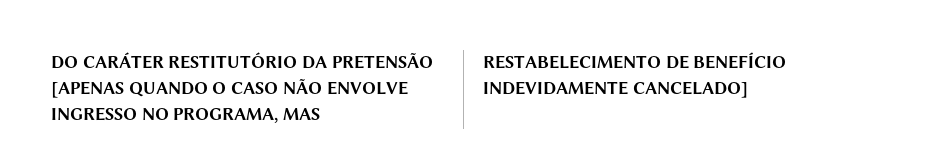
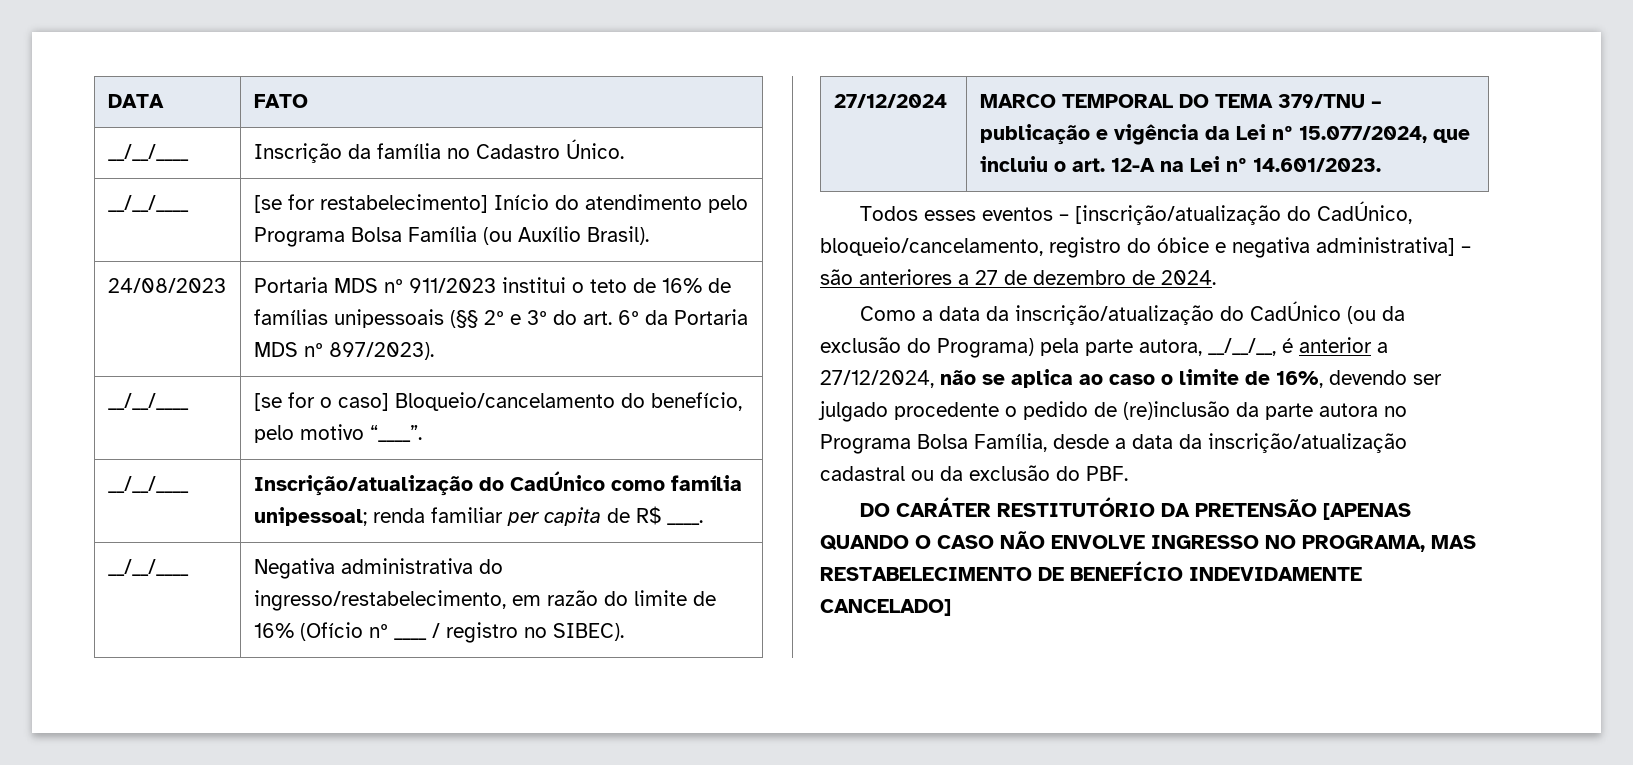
+ DATA | FATO
+ __/__/____ | Inscrição da família no Cadastro Único.
+ __/__/____ | [se for restabelecimento] Início do atendimento pelo Programa Bolsa Família (ou Auxílio Brasil).
+ 24/08/2023 | Portaria MDS nº 911/2023 institui o teto de 16% de famílias unipessoais (§§ 2º e 3º do art. 6º da Portaria MDS nº 897/2023).
+ __/__/____ | [se for o caso] Bloqueio/cancelamento do benefício, pelo motivo “____”.
+ __/__/____ | Inscrição/atualização do CadÚnico como família unipessoal; renda familiar per capita de R$ ____.
+ __/__/____ | Negativa administrativa do ingresso/restabelecimento, em razão do limite de 16% (Ofício nº ____ / registro no SIBEC).
+ 27/12/2024 | MARCO TEMPORAL DO TEMA 379/TNU – publicação e vigência da Lei nº 15.077/2024, que incluiu o art. 12-A na Lei nº 14.601/2023.
+ Todos esses eventos – [inscrição/atualização do CadÚnico, bloqueio/cancelamento, registro do óbice e negativa administrativa] – são anteriores a 27 de dezembro de 2024.
+ Como a data da inscrição/atualização do CadÚnico (ou da exclusão do Programa) pela parte autora, __/__/__, é anterior a 27/12/2024, não se aplica ao caso o limite de 16%, devendo ser julgado procedente o pedido de (re)inclusão da parte autora no Programa Bolsa Família, desde a data da inscrição/atualização cadastral ou da exclusão do PBF.

